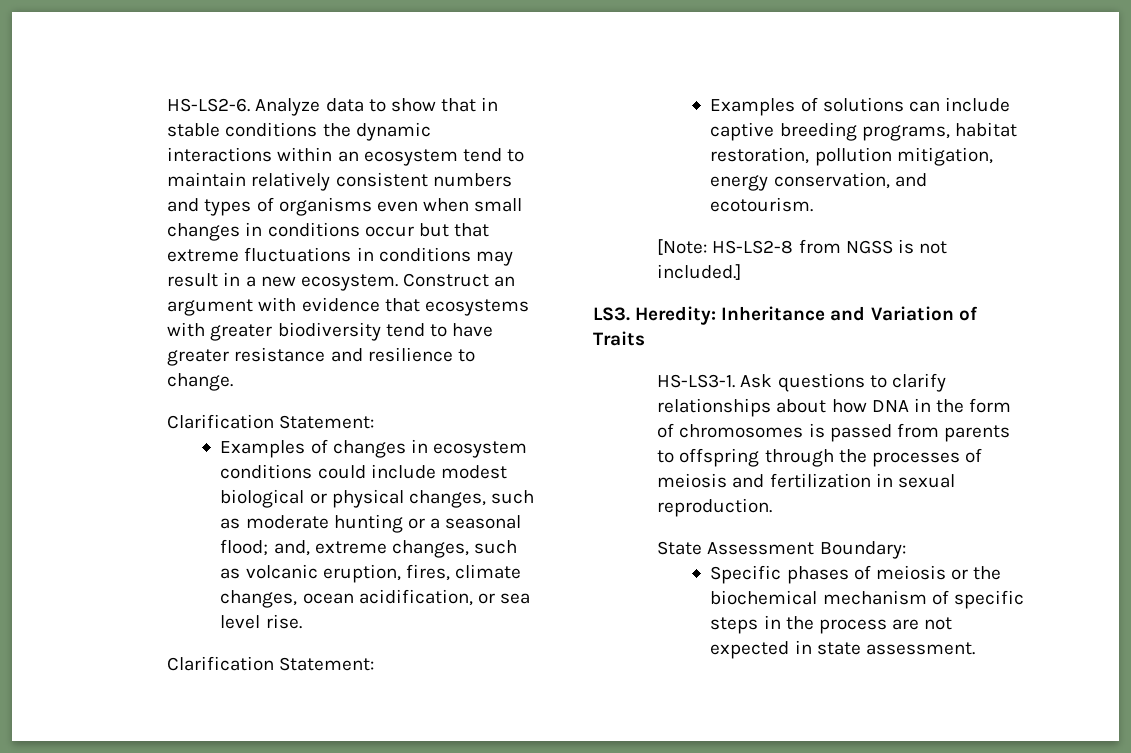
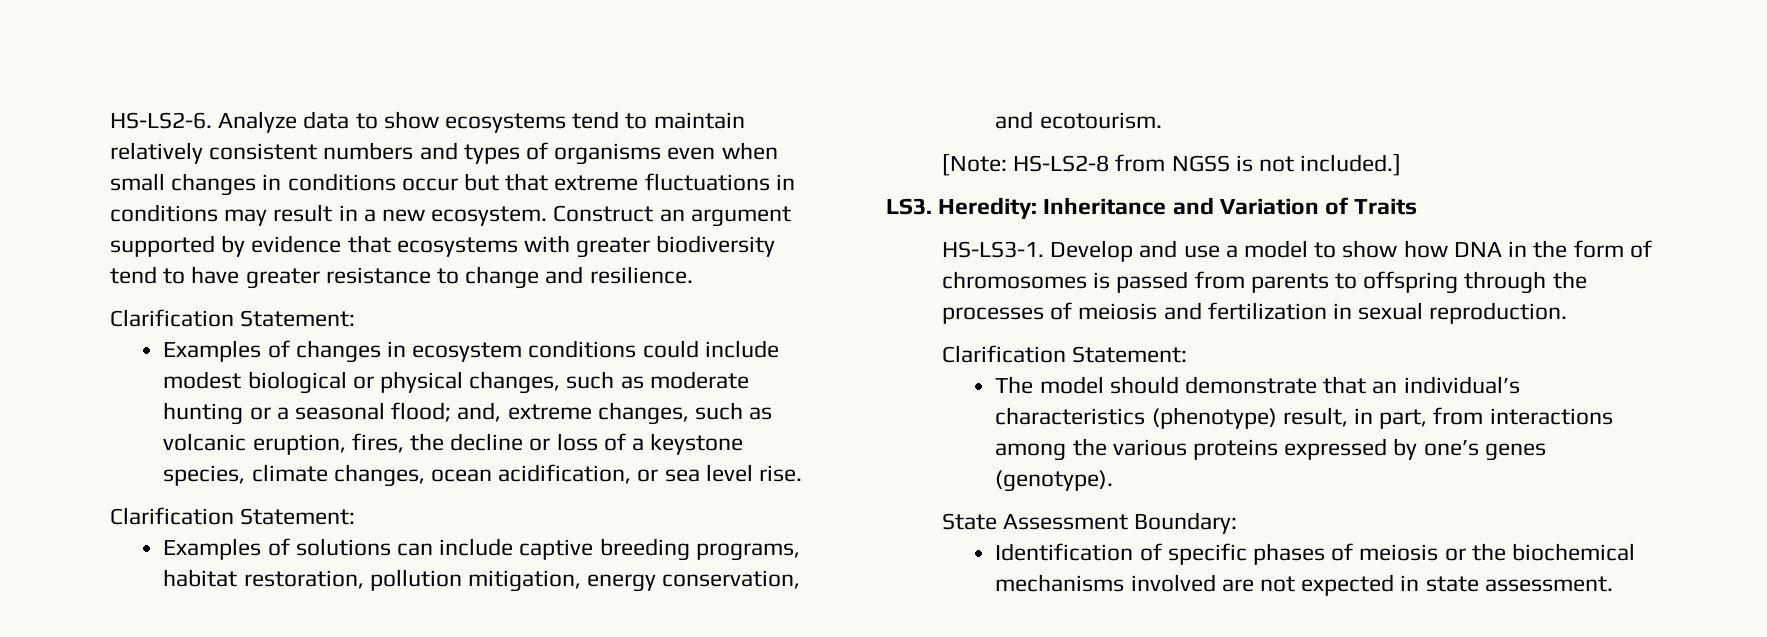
- Analyze data to show that in stable conditions the dynamic interactions within an ecosystem tend to maintain relatively consistent numbers and types of organisms even when small changes in conditions occur but that extreme fluctuations in conditions may result in a new ecosystem.
+ Analyze data to show ecosystems tend to maintain relatively consistent numbers and types of organisms even when small changes in conditions occur but that extreme fluctuations in conditions may result in a new ecosystem.
- Construct an argument with evidence that ecosystems with greater biodiversity tend to have greater resistance and resilience to change.
+ Construct an argument supported by evidence that ecosystems with greater biodiversity tend to have greater resistance to change and resilience.
- Examples of changes in ecosystem conditions could include modest biological or physical changes, such as moderate hunting or a seasonal flood; and, extreme changes, such as volcanic eruption, fires, climate changes, ocean acidification, or sea level rise.
+ Examples of changes in ecosystem conditions could include modest biological or physical changes, such as moderate hunting or a seasonal flood; and, extreme changes, such as volcanic eruption, fires, the decline or loss of a keystone species, climate changes, ocean acidification, or sea level rise.
- Ask questions to clarify relationships about how DNA in the form of chromosomes is passed from parents to offspring through the processes of meiosis and fertilization in sexual reproduction.
+ Develop and use a model to show how DNA in the form of chromosomes is passed from parents to offspring through the processes of meiosis and fertilization in sexual reproduction.
+ Clarification Statement:
+ The model should demonstrate that an individual’s characteristics (phenotype) result, in part, from interactions among the various proteins expressed by one’s genes (genotype).
- Specific phases of meiosis or the biochemical mechanism of specific steps in the process are not expected in state assessment.
+ Identification of specific phases of meiosis or the biochemical mechanisms involved are not expected in state assessment.

